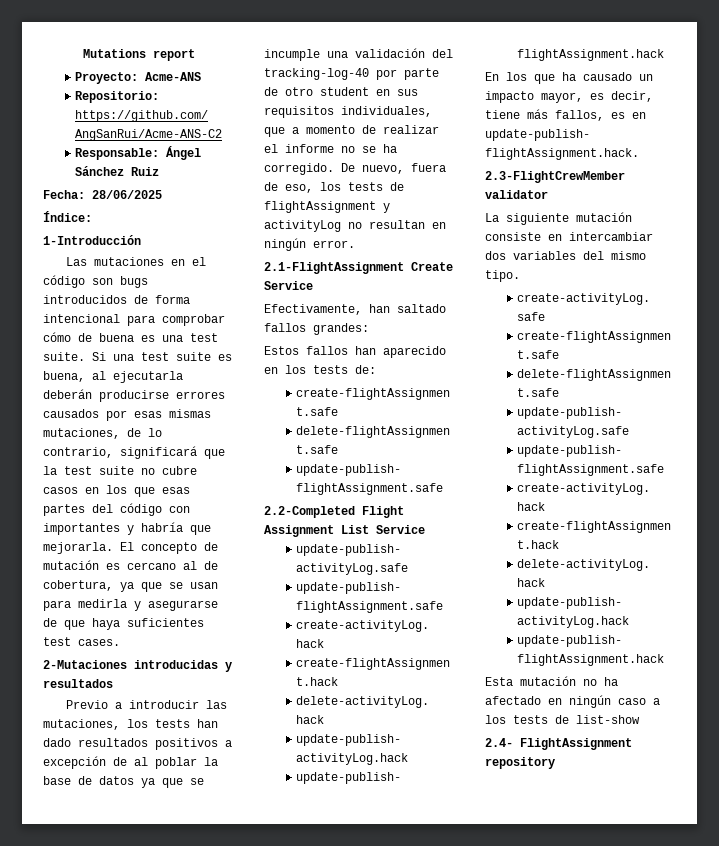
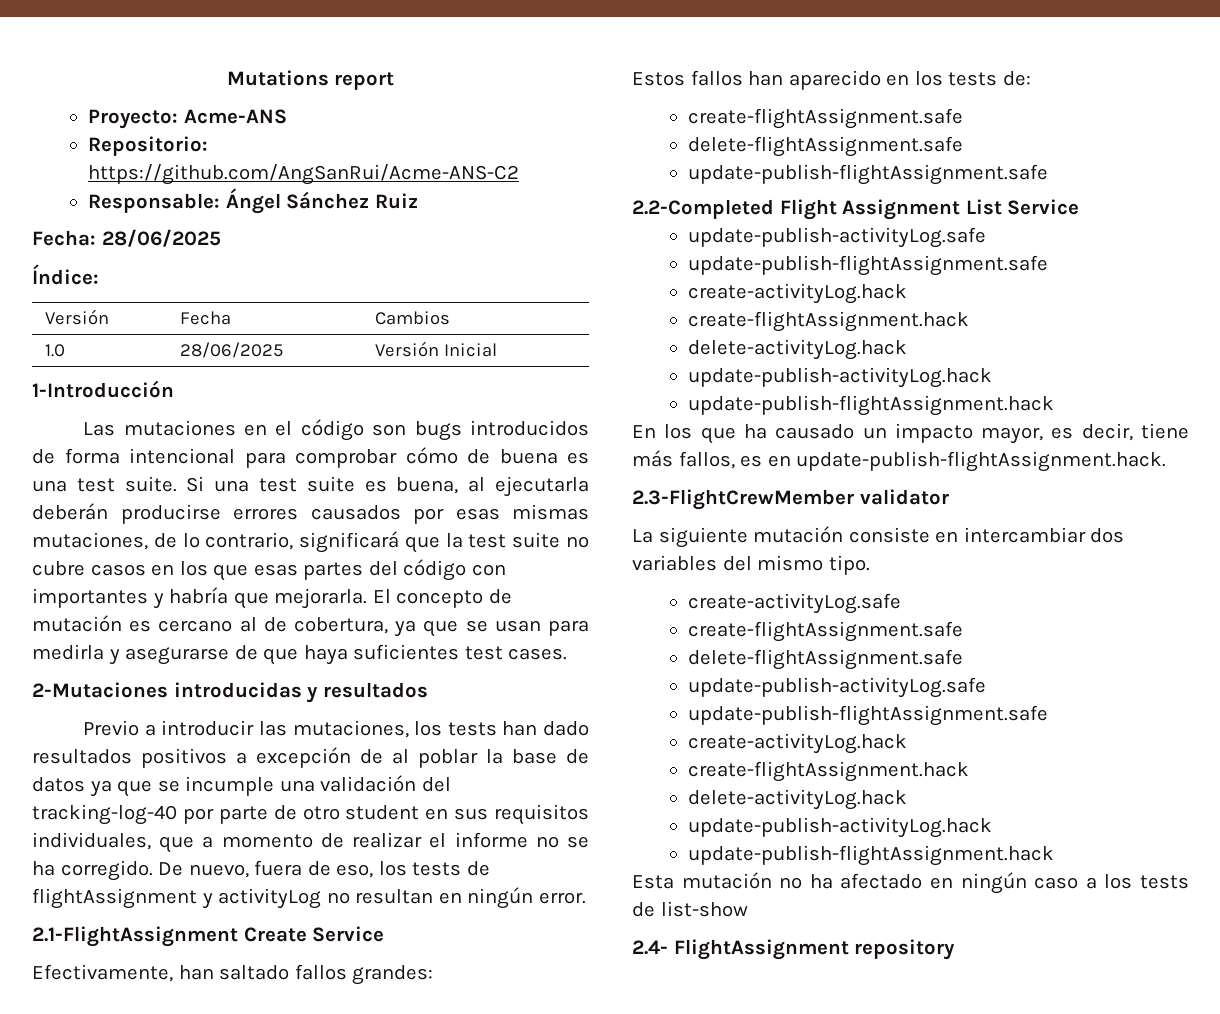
+ Versión | Fecha | Cambios
+ 1.0 | 28/06/2025 | Versión Inicial

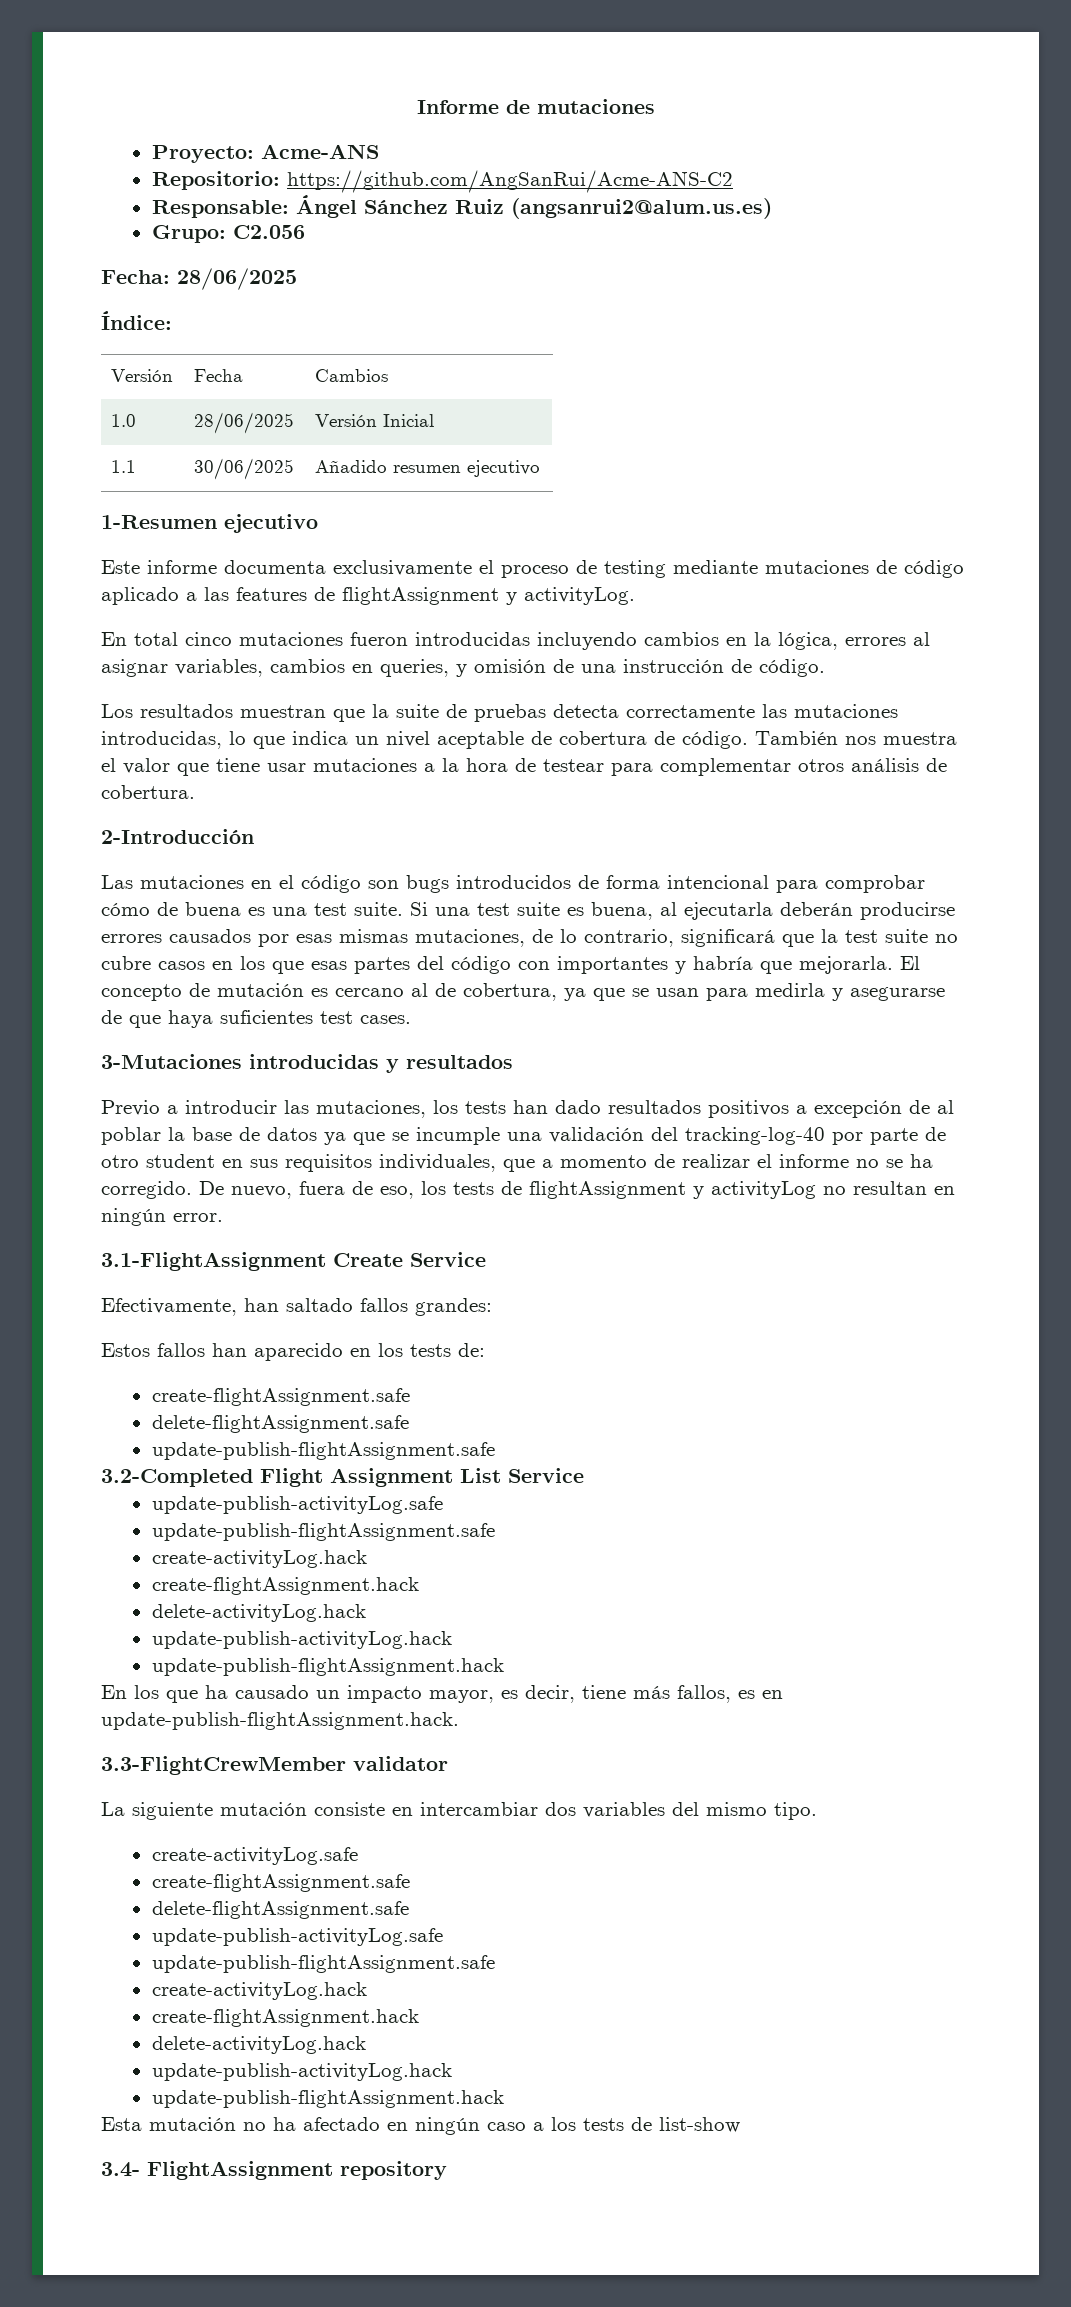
- Mutations report
+ Informe de mutaciones
- Responsable: Ángel Sánchez Ruiz
+ Responsable: Ángel Sánchez Ruiz (angsanrui2@alum.us.es)
+ Grupo: C2.056
- 1-Introducción
+ 1.1 | 30/06/2025 | Añadido resumen ejecutivo
+ 1-Resumen ejecutivo
+ Este informe documenta exclusivamente el proceso de testing mediante mutaciones de código aplicado a las features de flightAssignment y activityLog.
+ En total cinco mutaciones fueron introducidas incluyendo cambios en la lógica, errores al asignar variables, cambios en queries, y omisión de una instrucción de código.
+ Los resultados muestran que la suite de pruebas detecta correctamente las mutaciones introducidas, lo que indica un nivel aceptable de cobertura de código. También nos muestra el valor que tiene usar mutaciones a la hora de testear para complementar otros análisis de cobertura.
+ 2-Introducción
- 2-Mutaciones introducidas y resultados
+ 3-Mutaciones introducidas y resultados
- 2.1-FlightAssignment Create Service
+ 3.1-FlightAssignment Create Service
- 2.2-Completed Flight Assignment List Service
+ 3.2-Completed Flight Assignment List Service
- 2.3-FlightCrewMember validator
+ 3.3-FlightCrewMember validator
- 2.4- FlightAssignment repository
+ 3.4- FlightAssignment repository

